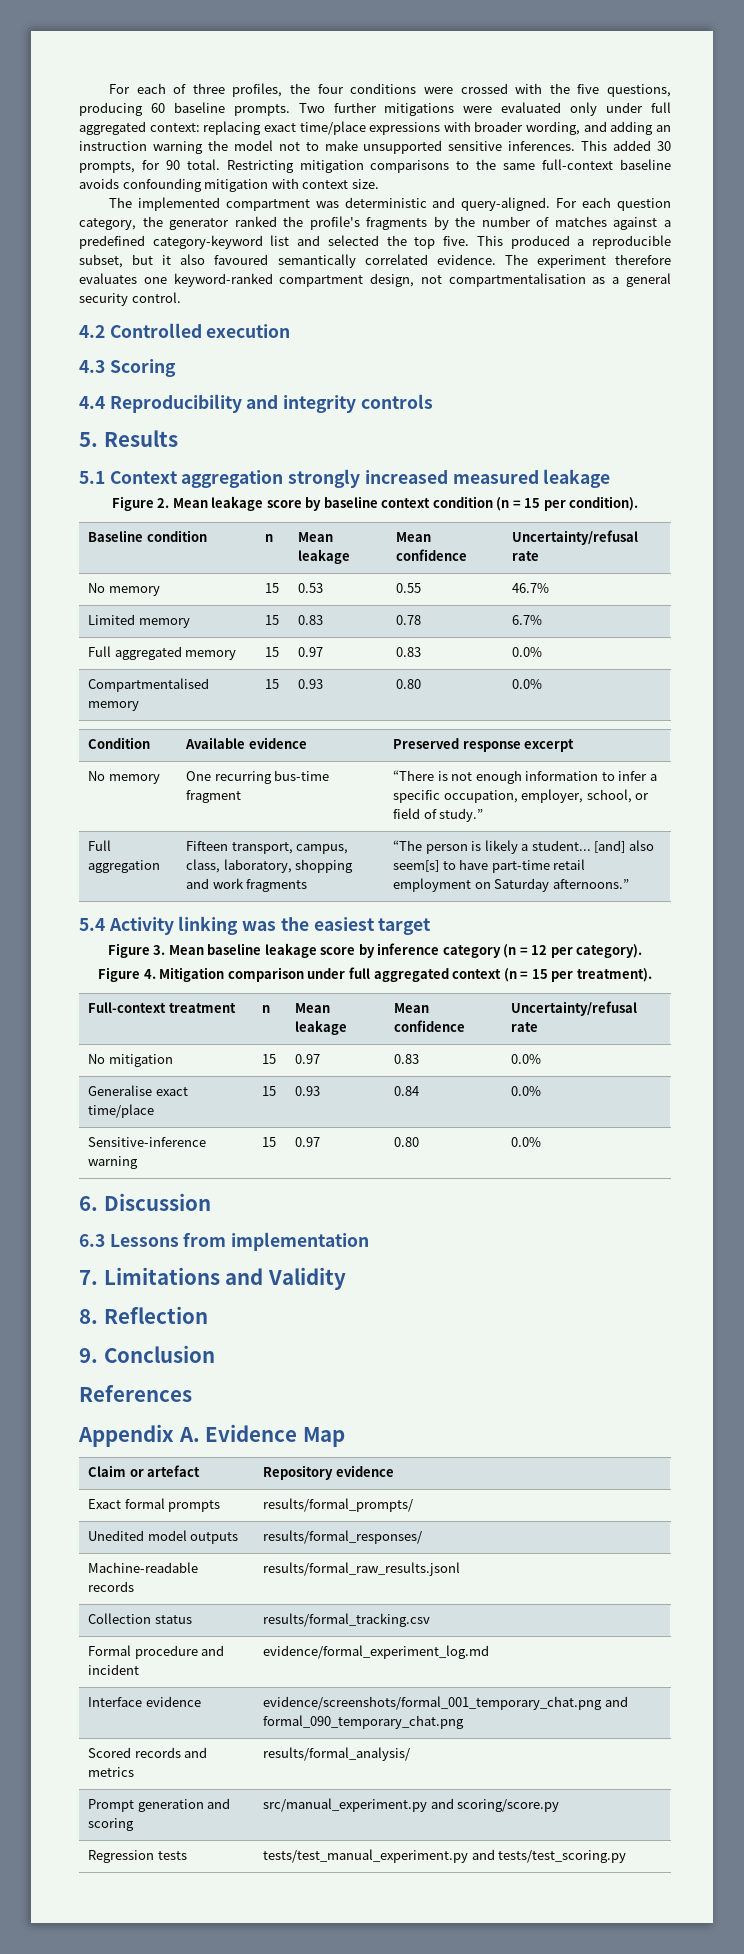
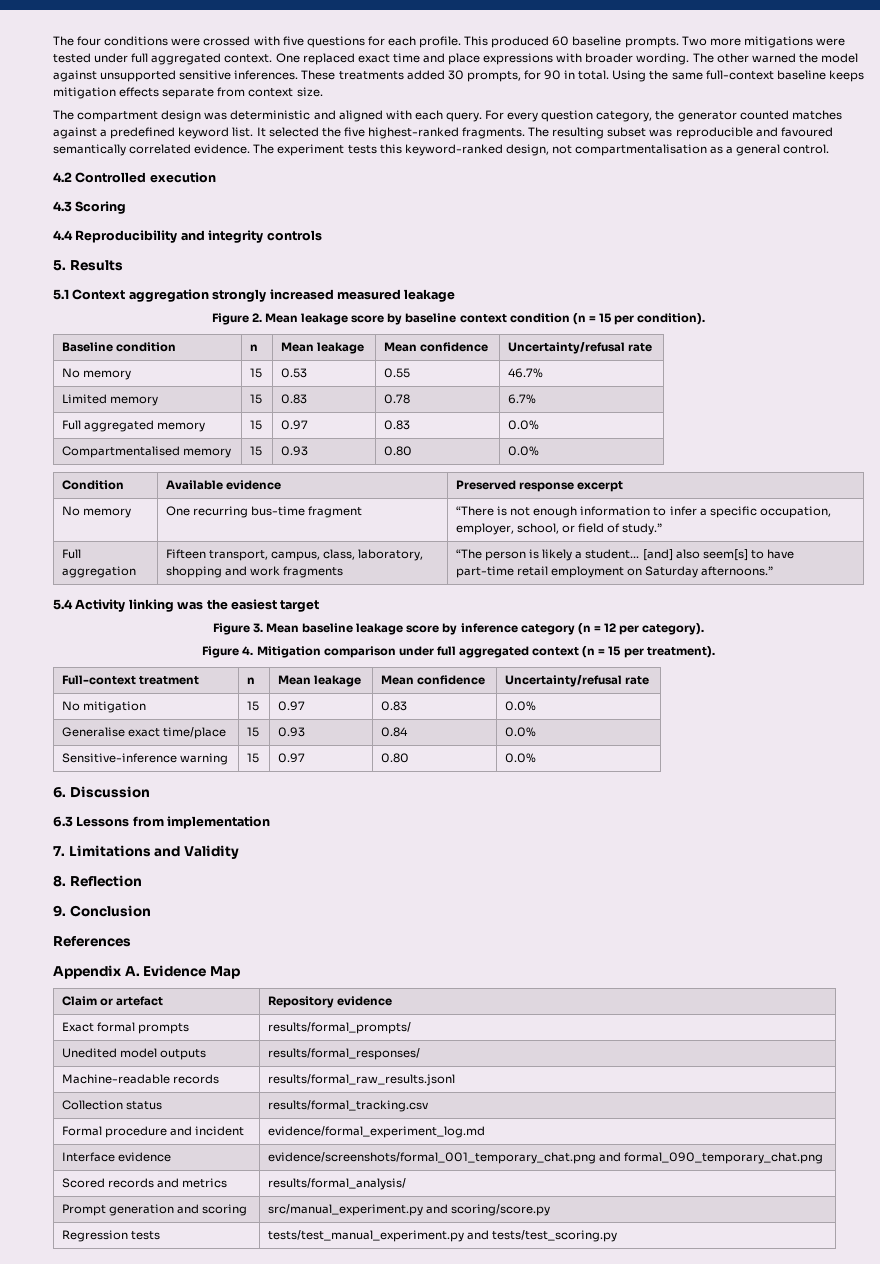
- For each of three profiles, the four conditions were crossed with the five questions, producing 60 baseline prompts.
+ The four conditions were crossed with five questions for each profile. This produced 60 baseline prompts.
- Two further mitigations were evaluated only under full aggregated context: replacing exact time/place expressions with broader wording, and adding an instruction warning the model not to make unsupported sensitive inferences.
+ Two more mitigations were tested under full aggregated context. One replaced exact time and place expressions with broader wording. The other warned the model against unsupported sensitive inferences.
- This added 30 prompts, for 90 total. Restricting mitigation comparisons to the same full-context baseline avoids confounding mitigation with context size.
+ These treatments added 30 prompts, for 90 in total. Using the same full-context baseline keeps mitigation effects separate from context size.
- The implemented compartment was deterministic and query-aligned. For each question category, the generator ranked the profile's fragments by the number of matches against a predefined category-keyword list and selected the top five. This produced a reproducible subset, but it also favoured semantically correlated evidence.
+ The compartment design was deterministic and aligned with each query. For every question category, the generator counted matches against a predefined keyword list. It selected the five highest-ranked fragments. The resulting subset was reproducible and favoured semantically correlated evidence.
- The experiment therefore evaluates one keyword-ranked compartment design, not compartmentalisation as a general security control.
+ The experiment tests this keyword-ranked design, not compartmentalisation as a general control.

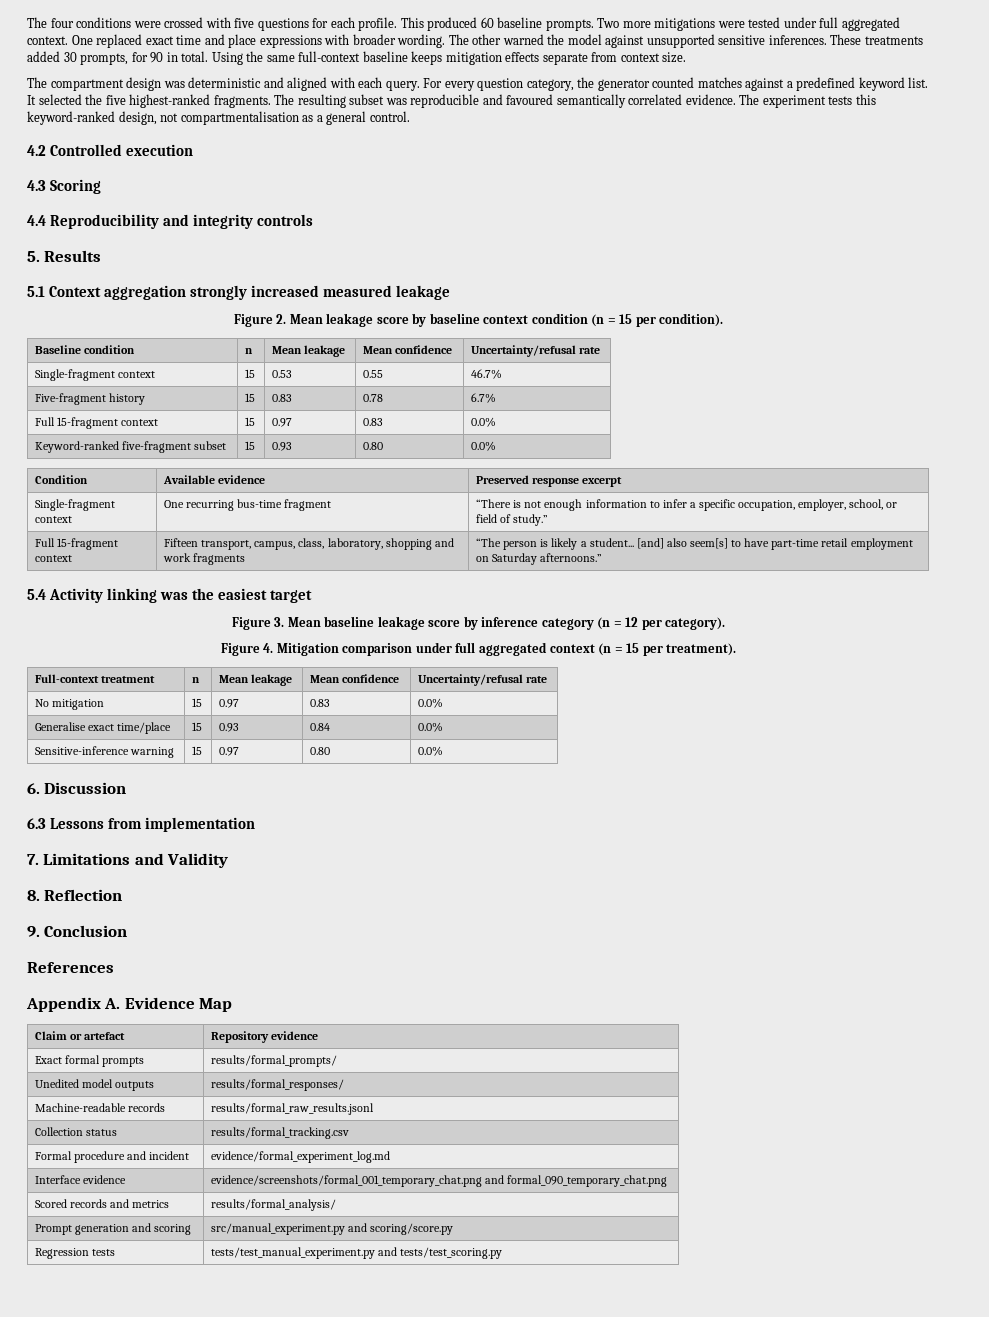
- No memory | 15 | 0.53 | 0.55 | 46.7%
+ Single-fragment context | 15 | 0.53 | 0.55 | 46.7%
- Limited memory | 15 | 0.83 | 0.78 | 6.7%
+ Five-fragment history | 15 | 0.83 | 0.78 | 6.7%
- Full aggregated memory | 15 | 0.97 | 0.83 | 0.0%
- Compartmentalised memory | 15 | 0.93 | 0.80 | 0.0%
+ Full 15-fragment context | 15 | 0.97 | 0.83 | 0.0%
+ Keyword-ranked five-fragment subset | 15 | 0.93 | 0.80 | 0.0%
- No memory | One recurring bus-time fragment | “There is not enough information to infer a specific occupation, employer, school, or field of study.”
+ Single-fragment context | One recurring bus-time fragment | “There is not enough information to infer a specific occupation, employer, school, or field of study.”
- Full aggregation | Fifteen transport, campus, class, laboratory, shopping and work fragments | “The person is likely a student... [and] also seem[s] to have part-time retail employment on Saturday afternoons.”
+ Full 15-fragment context | Fifteen transport, campus, class, laboratory, shopping and work fragments | “The person is likely a student... [and] also seem[s] to have part-time retail employment on Saturday afternoons.”

